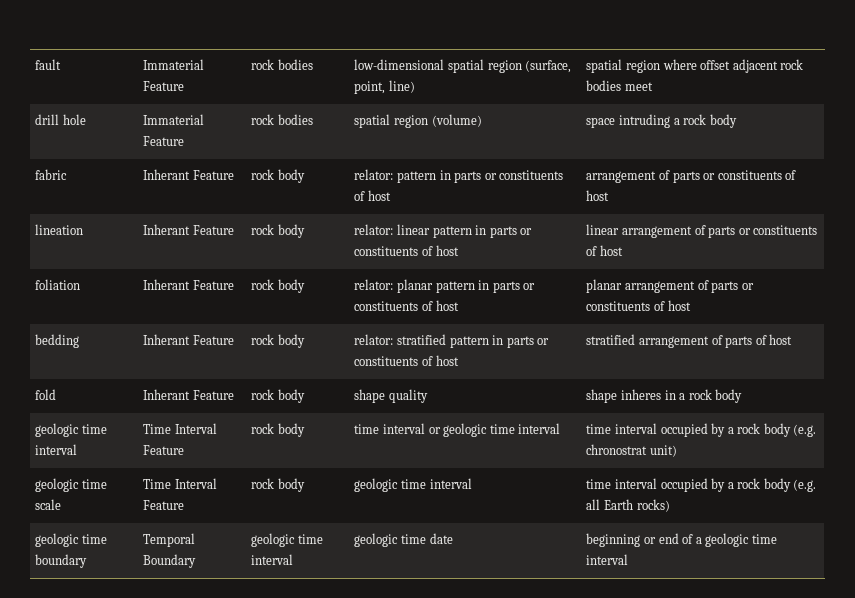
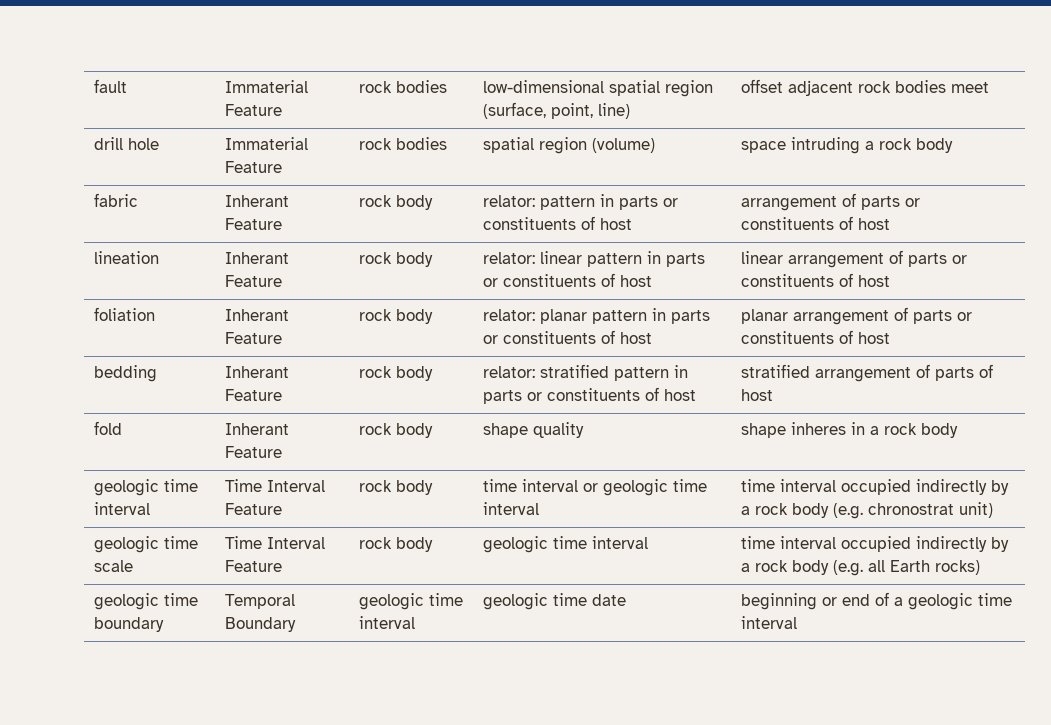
- fault | Immaterial Feature | rock bodies | low-dimensional spatial region (surface, point, line) | spatial region where offset adjacent rock bodies meet
+ fault | Immaterial Feature | rock bodies | low-dimensional spatial region (surface, point, line) | offset adjacent rock bodies meet
- geologic time interval | Time Interval Feature | rock body | time interval or geologic time interval | time interval occupied by a rock body (e.g. chronostrat unit)
+ geologic time interval | Time Interval Feature | rock body | time interval or geologic time interval | time interval occupied indirectly by a rock body (e.g. chronostrat unit)
- geologic time scale | Time Interval Feature | rock body | geologic time interval | time interval occupied by a rock body (e.g. all Earth rocks)
+ geologic time scale | Time Interval Feature | rock body | geologic time interval | time interval occupied indirectly by a rock body (e.g. all Earth rocks)

